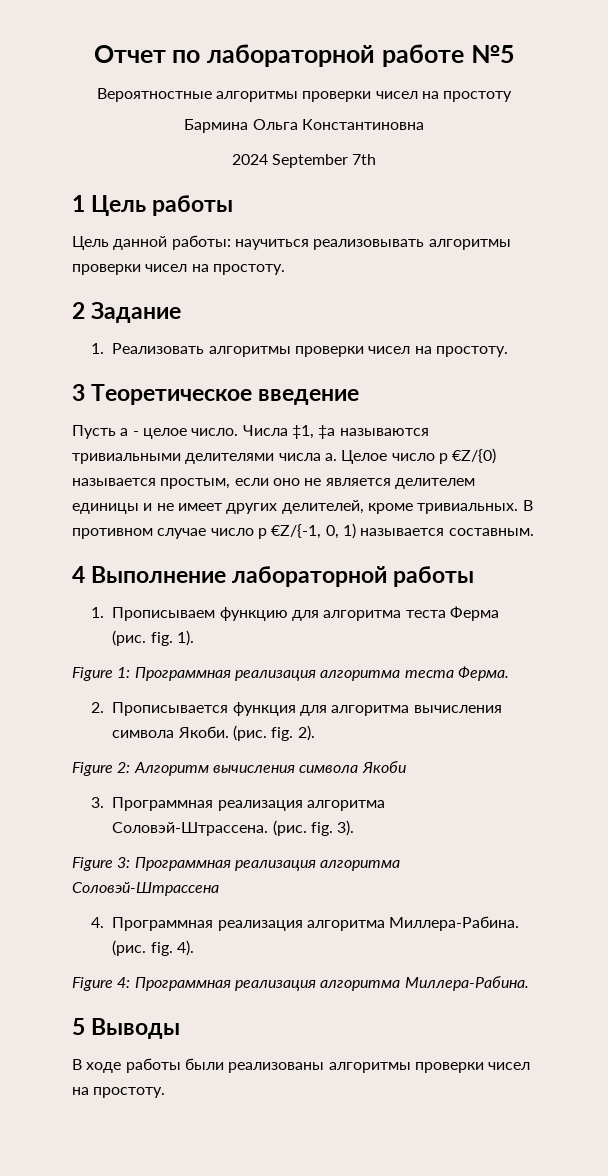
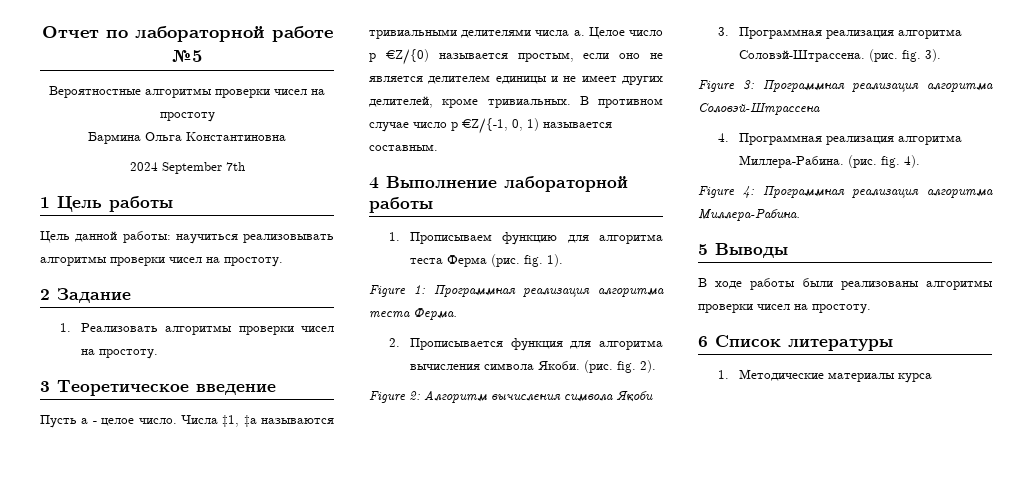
+ 6 Список литературы
+ 1. Методические материалы курса

